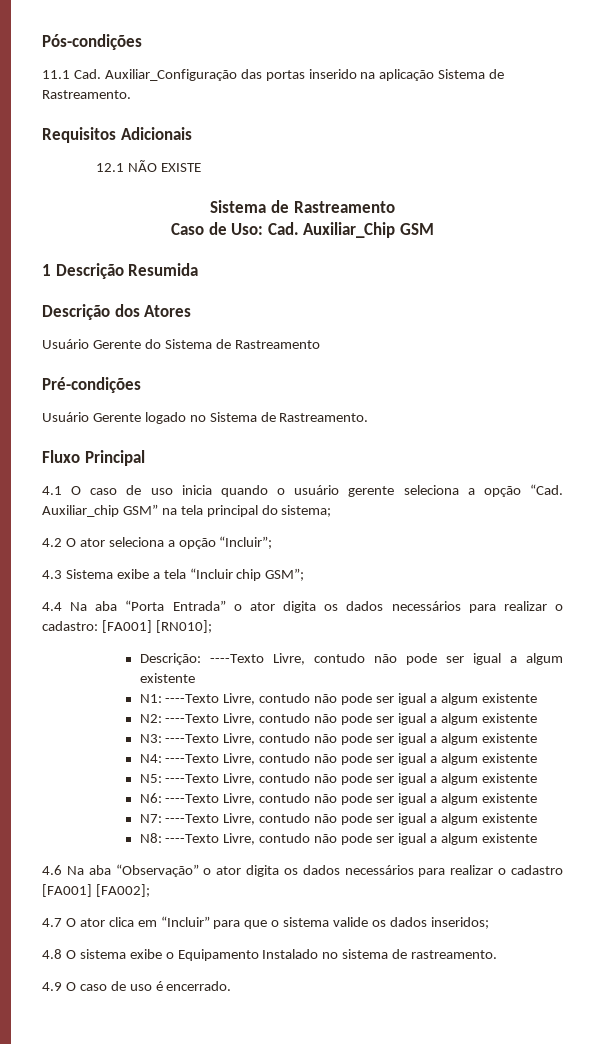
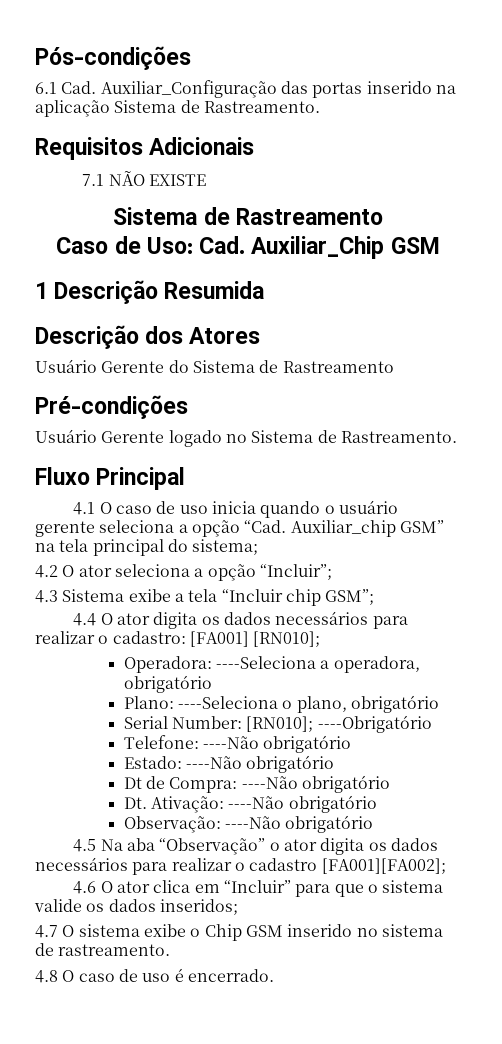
- 11.1 Cad. Auxiliar_Configuração das portas inserido na aplicação Sistema de Rastreamento.
+ 6.1 Cad. Auxiliar_Configuração das portas inserido na aplicação Sistema de Rastreamento.
- 12.1 NÃO EXISTE
+ 7.1 NÃO EXISTE
- 4.4 Na aba “Porta Entrada” o ator digita os dados necessários para realizar o cadastro: [FA001] [RN010];
+ 4.4 O ator digita os dados necessários para realizar o cadastro: [FA001] [RN010];
- Descrição: ----Texto Livre, contudo não pode ser igual a algum existente
- N1: ----Texto Livre, contudo não pode ser igual a algum existente
- N2: ----Texto Livre, contudo não pode ser igual a algum existente
- N3: ----Texto Livre, contudo não pode ser igual a algum existente
- N4: ----Texto Livre, contudo não pode ser igual a algum existente
- N5: ----Texto Livre, contudo não pode ser igual a algum existente
- N6: ----Texto Livre, contudo não pode ser igual a algum existente
- N7: ----Texto Livre, contudo não pode ser igual a algum existente
- N8: ----Texto Livre, contudo não pode ser igual a algum existente
- 4.6 Na aba “Observação” o ator digita os dados necessários para realizar o cadastro [FA001] [FA002];
- 4.7 O ator clica em “Incluir” para que o sistema valide os dados inseridos;
+ Operadora: ----Seleciona a operadora, obrigatório
+ Plano: ----Seleciona o plano, obrigatório
+ Serial Number: [RN010]; ----Obrigatório
+ Telefone: ----Não obrigatório
+ Estado: ----Não obrigatório
+ Dt de Compra: ----Não obrigatório
+ Dt. Ativação: ----Não obrigatório
+ Observação: ----Não obrigatório
+ 4.5 Na aba “Observação” o ator digita os dados necessários para realizar o cadastro [FA001][FA002];
+ 4.6 O ator clica em “Incluir” para que o sistema valide os dados inseridos;
- 4.8 O sistema exibe o Equipamento Instalado no sistema de rastreamento.
+ 4.7 O sistema exibe o Chip GSM inserido no sistema de rastreamento.
- 4.9 O caso de uso é encerrado.
+ 4.8 O caso de uso é encerrado.

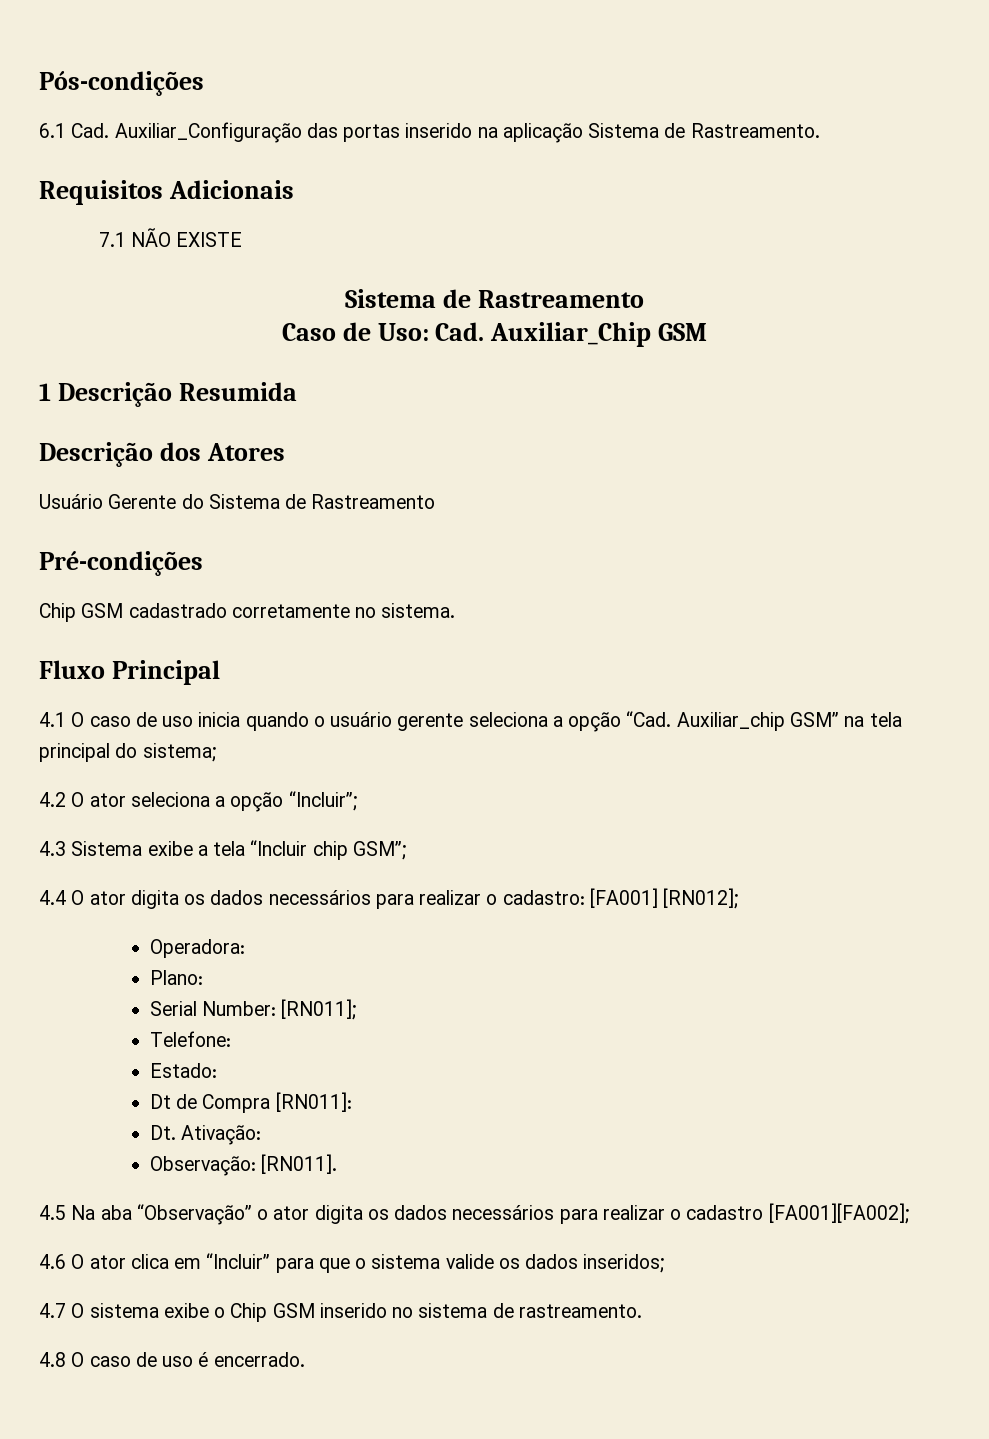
- Usuário Gerente logado no Sistema de Rastreamento.
+ Chip GSM cadastrado corretamente no sistema.
- 4.4 O ator digita os dados necessários para realizar o cadastro: [FA001] [RN010];
+ 4.4 O ator digita os dados necessários para realizar o cadastro: [FA001] [RN012];
- Operadora: ----Seleciona a operadora, obrigatório
- Plano: ----Seleciona o plano, obrigatório
+ Operadora:
+ Plano:
- Serial Number: [RN010]; ----Obrigatório
+ Serial Number: [RN011];
- Telefone: ----Não obrigatório
+ Telefone:
- Estado: ----Não obrigatório
+ Estado:
- Dt de Compra: ----Não obrigatório
+ Dt de Compra [RN011]:
- Dt. Ativação: ----Não obrigatório
+ Dt. Ativação:
- Observação: ----Não obrigatório
+ Observação: [RN011].

